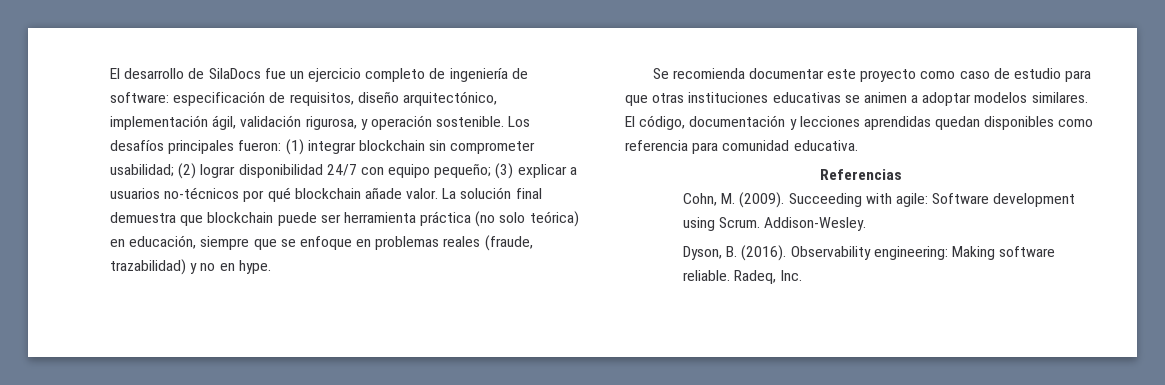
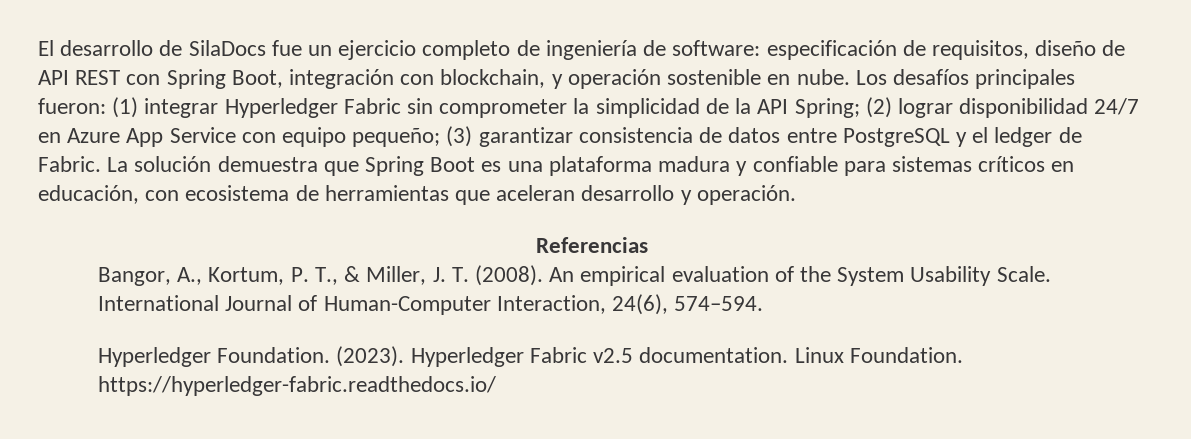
- El desarrollo de SilaDocs fue un ejercicio completo de ingeniería de software: especificación de requisitos, diseño arquitectónico, implementación ágil, validación rigurosa, y operación sostenible.
+ El desarrollo de SilaDocs fue un ejercicio completo de ingeniería de software: especificación de requisitos, diseño de API REST con Spring Boot, integración con blockchain, y operación sostenible en nube.
- Los desafíos principales fueron: (1) integrar blockchain sin comprometer usabilidad; (2) lograr disponibilidad 24/7 con equipo pequeño; (3) explicar a usuarios no-técnicos por qué blockchain añade valor.
+ Los desafíos principales fueron: (1) integrar Hyperledger Fabric sin comprometer la simplicidad de la API Spring; (2) lograr disponibilidad 24/7 en Azure App Service con equipo pequeño; (3) garantizar consistencia de datos entre PostgreSQL y el ledger de Fabric.
- La solución final demuestra que blockchain puede ser herramienta práctica (no solo teórica) en educación, siempre que se enfoque en problemas reales (fraude, trazabilidad) y no en hype.
- Se recomienda documentar este proyecto como caso de estudio para que otras instituciones educativas se animen a adoptar modelos similares. El código, documentación y lecciones aprendidas quedan disponibles como referencia para comunidad educativa.
+ La solución demuestra que Spring Boot es una plataforma madura y confiable para sistemas críticos en educación, con ecosistema de herramientas que aceleran desarrollo y operación.
  Referencias
- Cohn, M. (2009). Succeeding with agile: Software development using Scrum. Addison-Wesley.
- Dyson, B. (2016). Observability engineering: Making software reliable. Radeq, Inc.
+ Bangor, A., Kortum, P. T., & Miller, J. T. (2008). An empirical evaluation of the System Usability Scale. International Journal of Human-Computer Interaction, 24(6), 574–594.
+ Hyperledger Foundation. (2023). Hyperledger Fabric v2.5 documentation. Linux Foundation. https://hyperledger-fabric.readthedocs.io/

